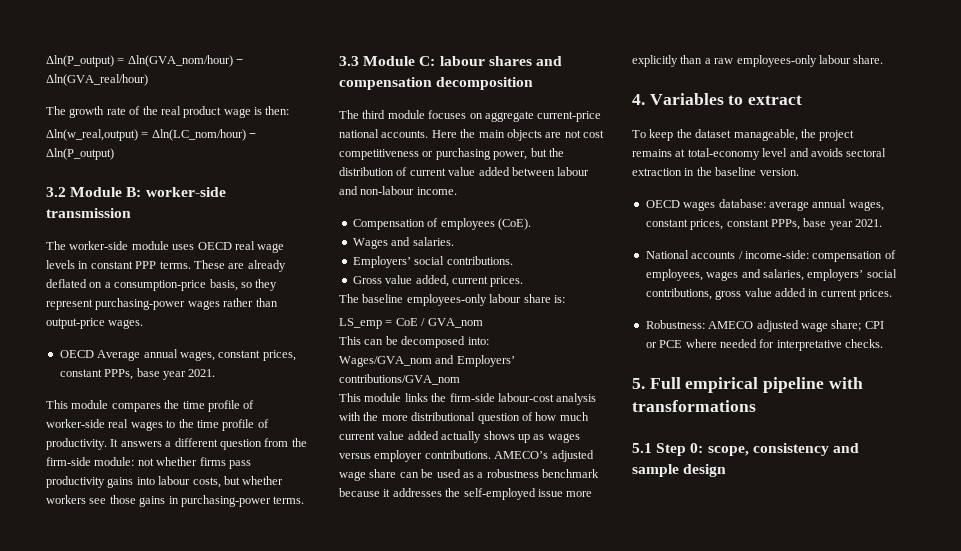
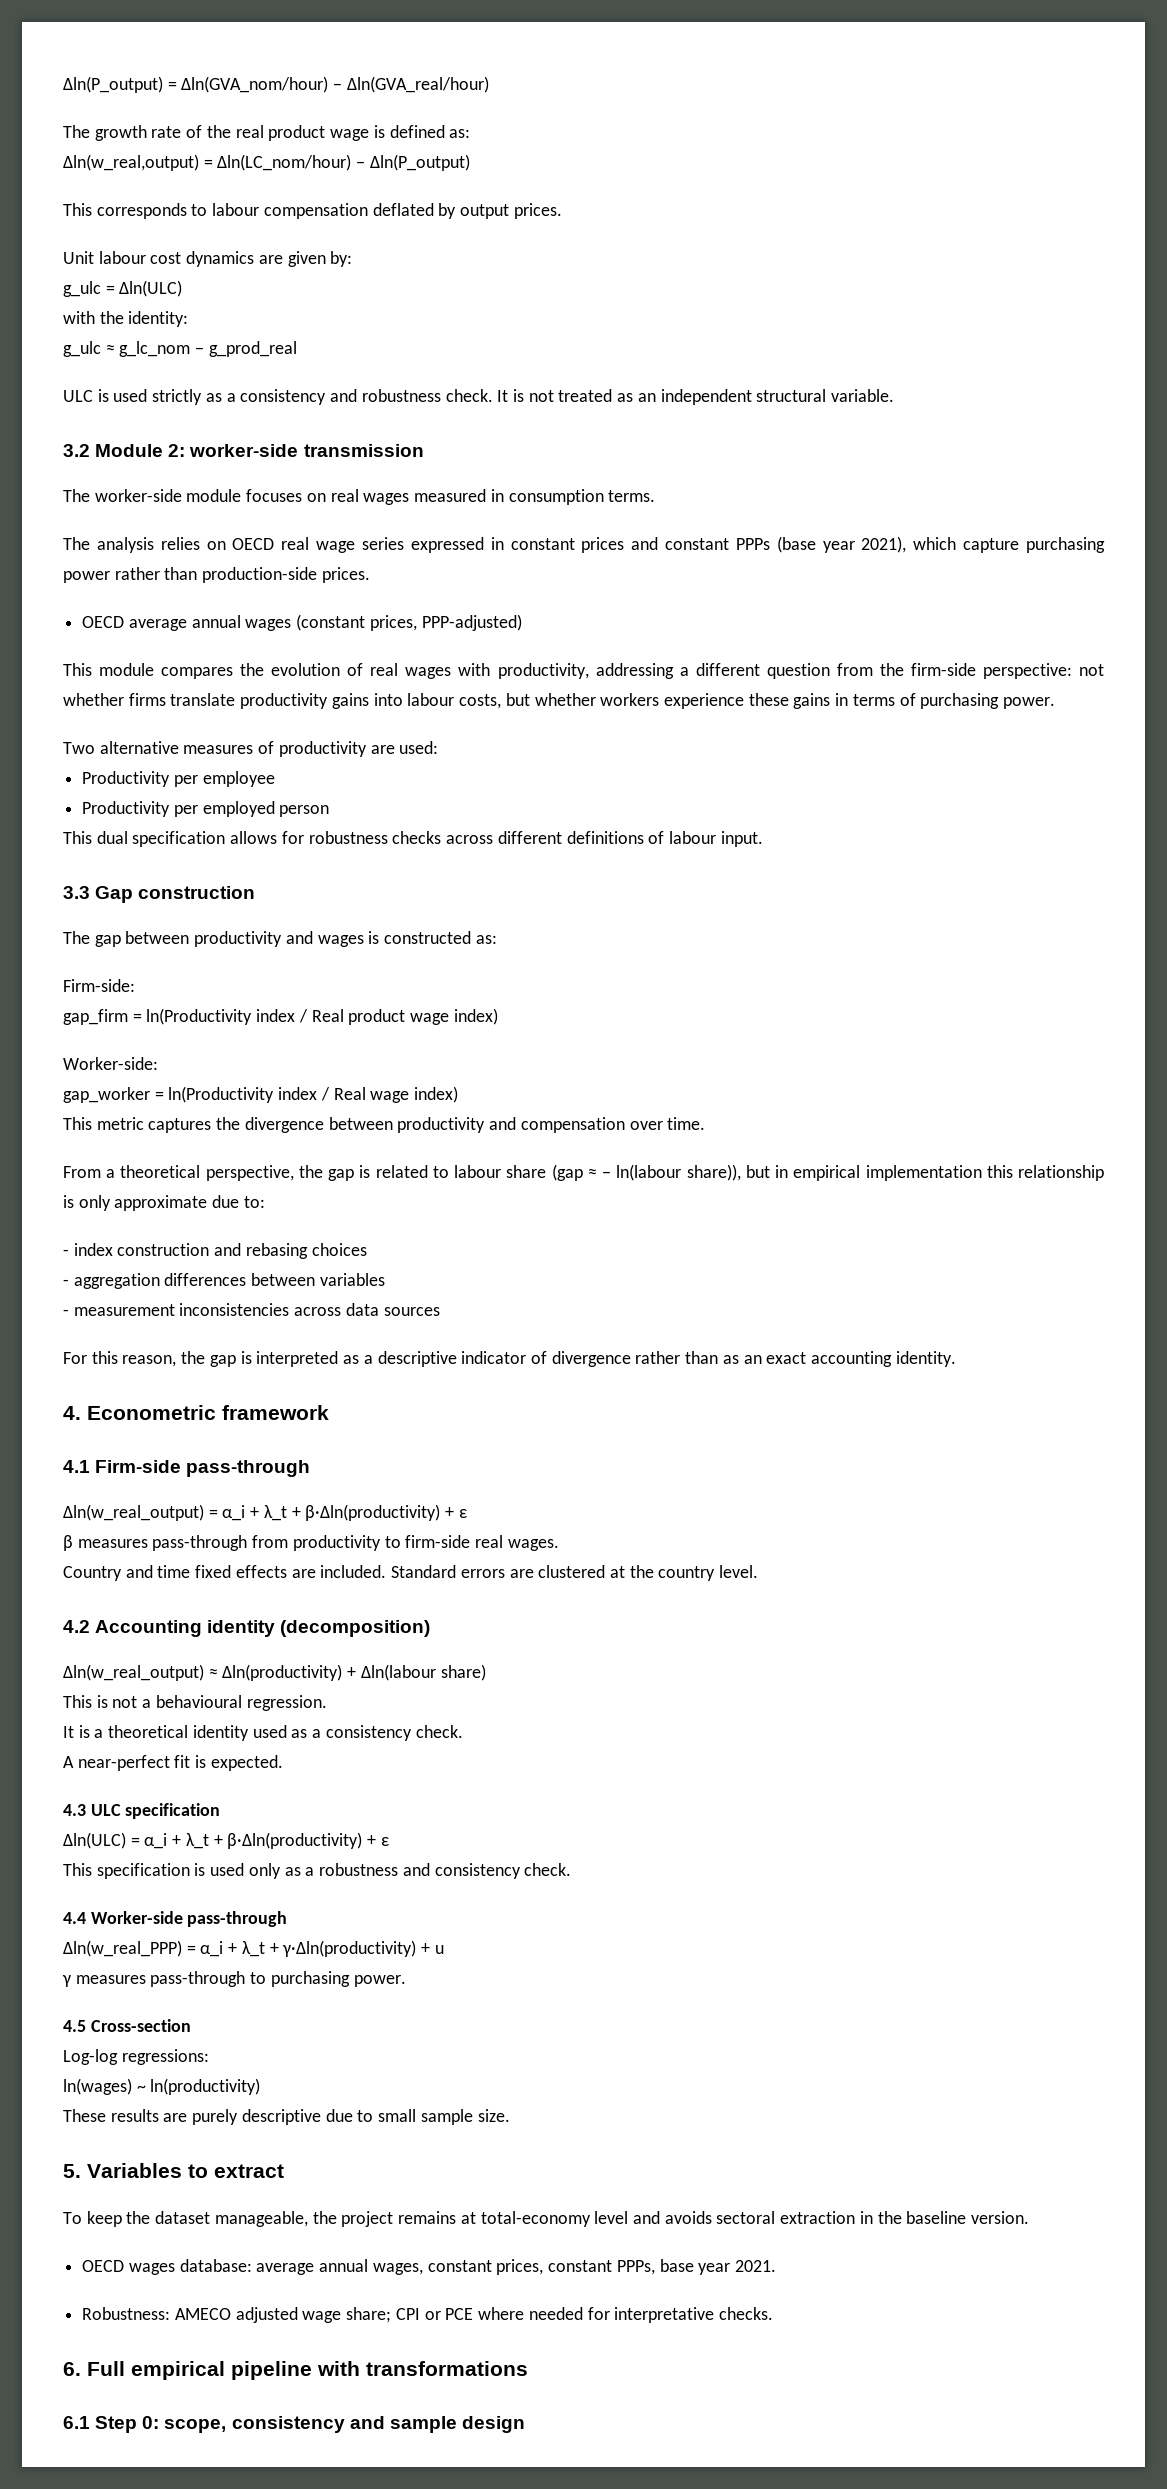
- The growth rate of the real product wage is then:
+ The growth rate of the real product wage is defined as:
+ This corresponds to labour compensation deflated by output prices.
+ Unit labour cost dynamics are given by:
+ g_ulc = Δln(ULC)
+ with the identity:
+ g_ulc ≈ g_lc_nom − g_prod_real
+ ULC is used strictly as a consistency and robustness check. It is not treated as an independent structural variable.
- 3.2 Module B: worker-side transmission
+ 3.2 Module 2: worker-side transmission
- The worker-side module uses OECD real wage levels in constant PPP terms. These are already deflated on a consumption-price basis, so they represent purchasing-power wages rather than output-price wages.
- OECD Average annual wages, constant prices, constant PPPs, base year 2021.
- This module compares the time profile of worker-side real wages to the time profile of productivity. It answers a different question from the firm-side module: not whether firms pass productivity gains into labour costs, but whether workers see those gains in purchasing-power terms.
- 3.3 Module C: labour shares and compensation decomposition
- The third module focuses on aggregate current-price national accounts. Here the main objects are not cost competitiveness or purchasing power, but the distribution of current value added between labour and non-labour income.
- Compensation of employees (CoE).
- Wages and salaries.
- Employers’ social contributions.
- Gross value added, current prices.
- The baseline employees-only labour share is:
- LS_emp = CoE / GVA_nom
- This can be decomposed into:
- Wages/GVA_nom and Employers’ contributions/GVA_nom
- This module links the firm-side labour-cost analysis with the more distributional question of how much current value added actually shows up as wages versus employer contributions. AMECO’s adjusted wage share can be used as a robustness benchmark because it addresses the self-employed issue more explicitly than a raw employees-only labour share.
- 4. Variables to extract
+ The worker-side module focuses on real wages measured in consumption terms.
+ The analysis relies on OECD real wage series expressed in constant prices and constant PPPs (base year 2021), which capture purchasing power rather than production-side prices.
+ OECD average annual wages (constant prices, PPP-adjusted)
+ This module compares the evolution of real wages with productivity, addressing a different question from the firm-side perspective: not whether firms translate productivity gains into labour costs, but whether workers experience these gains in terms of purchasing power.
+ Two alternative measures of productivity are used:
+ Productivity per employee
+ Productivity per employed person
+ This dual specification allows for robustness checks across different definitions of labour input.
+ 3.3 Gap construction
+ The gap between productivity and wages is constructed as:
+ Firm-side:
+ gap_firm = ln(Productivity index / Real product wage index)
+ Worker-side:
+ gap_worker = ln(Productivity index / Real wage index)
+ This metric captures the divergence between productivity and compensation over time.
+ From a theoretical perspective, the gap is related to labour share (gap ≈ − ln(labour share)), but in empirical implementation this relationship is only approximate due to:
+ - index construction and rebasing choices
+ - aggregation differences between variables
+ - measurement inconsistencies across data sources
+ For this reason, the gap is interpreted as a descriptive indicator of divergence rather than as an exact accounting identity.
+ 4. Econometric framework
+ 4.1 Firm-side pass-through
+ Δln(w_real_output) = α_i + λ_t + β·Δln(productivity) + ε
+ β measures pass-through from productivity to firm-side real wages.
+ Country and time fixed effects are included. Standard errors are clustered at the country level.
+ 4.2 Accounting identity (decomposition)
+ Δln(w_real_output) ≈ Δln(productivity) + Δln(labour share)
+ This is not a behavioural regression.
+ It is a theoretical identity used as a consistency check.
+ A near-perfect fit is expected.
+ 4.3 ULC specification
+ Δln(ULC) = α_i + λ_t + β·Δln(productivity) + ε
+ This specification is used only as a robustness and consistency check.
+ 4.4 Worker-side pass-through
+ Δln(w_real_PPP) = α_i + λ_t + γ·Δln(productivity) + u
+ γ measures pass-through to purchasing power.
+ 4.5 Cross-section
+ Log-log regressions:
+ ln(wages) ~ ln(productivity)
+ These results are purely descriptive due to small sample size.
+ 5. Variables to extract
- National accounts / income-side: compensation of employees, wages and salaries, employers’ social contributions, gross value added in current prices.
- 5. Full empirical pipeline with transformations
+ 6. Full empirical pipeline with transformations
- 5.1 Step 0: scope, consistency and sample design
+ 6.1 Step 0: scope, consistency and sample design

